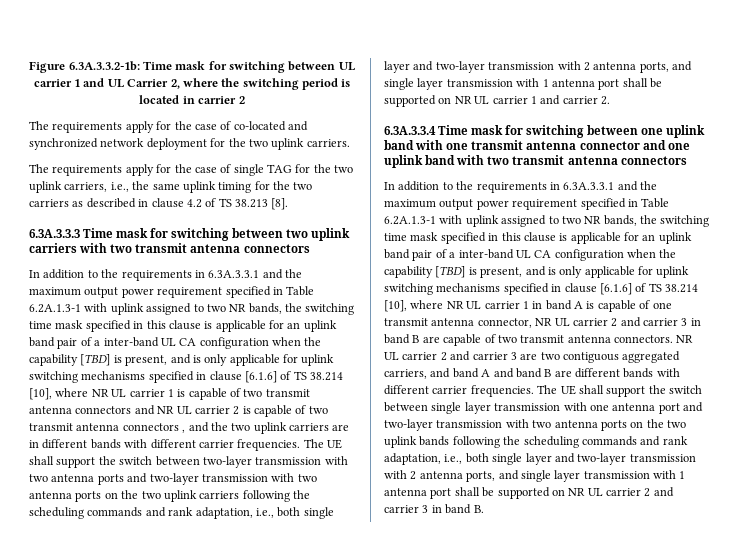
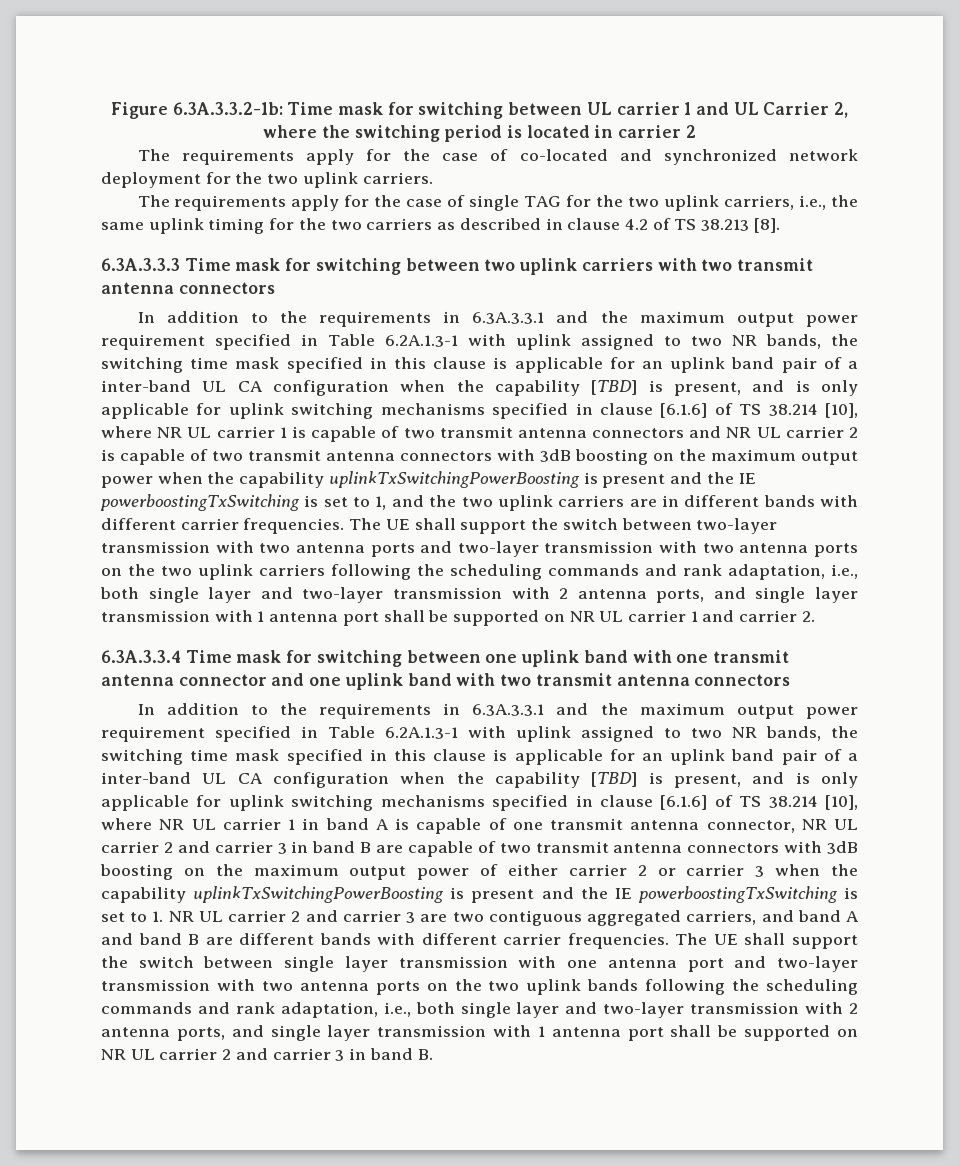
- In addition to the requirements in 6.3A.3.3.1 and the maximum output power requirement specified in Table 6.2A.1.3-1 with uplink assigned to two NR bands, the switching time mask specified in this clause is applicable for an uplink band pair of a inter-band UL CA configuration when the capability [TBD] is present, and is only applicable for uplink switching mechanisms specified in clause [6.1.6] of TS 38.214 [10], where NR UL carrier 1 is capable of two transmit antenna connectors and NR UL carrier 2 is capable of two transmit antenna connectors , and the two uplink carriers are in different bands with different carrier frequencies.
+ In addition to the requirements in 6.3A.3.3.1 and the maximum output power requirement specified in Table 6.2A.1.3-1 with uplink assigned to two NR bands, the switching time mask specified in this clause is applicable for an uplink band pair of a inter-band UL CA configuration when the capability [TBD] is present, and is only applicable for uplink switching mechanisms specified in clause [6.1.6] of TS 38.214 [10], where NR UL carrier 1 is capable of two transmit antenna connectors and NR UL carrier 2 is capable of two transmit antenna connectors with 3dB boosting on the maximum output power when the capability uplinkTxSwitchingPowerBoosting is present and the IE powerboostingTxSwitching is set to 1, and the two uplink carriers are in different bands with different carrier frequencies.
- In addition to the requirements in 6.3A.3.3.1 and the maximum output power requirement specified in Table 6.2A.1.3-1 with uplink assigned to two NR bands, the switching time mask specified in this clause is applicable for an uplink band pair of a inter-band UL CA configuration when the capability [TBD] is present, and is only applicable for uplink switching mechanisms specified in clause [6.1.6] of TS 38.214 [10], where NR UL carrier 1 in band A is capable of one transmit antenna connector, NR UL carrier 2 and carrier 3 in band B are capable of two transmit antenna connectors. NR UL carrier 2 and carrier 3 are two contiguous aggregated carriers, and band A and band B are different bands with different carrier frequencies.
+ In addition to the requirements in 6.3A.3.3.1 and the maximum output power requirement specified in Table 6.2A.1.3-1 with uplink assigned to two NR bands, the switching time mask specified in this clause is applicable for an uplink band pair of a inter-band UL CA configuration when the capability [TBD] is present, and is only applicable for uplink switching mechanisms specified in clause [6.1.6] of TS 38.214 [10], where NR UL carrier 1 in band A is capable of one transmit antenna connector, NR UL carrier 2 and carrier 3 in band B are capable of two transmit antenna connectors with 3dB boosting on the maximum output power of either carrier 2 or carrier 3 when the capability uplinkTxSwitchingPowerBoosting is present and the IE powerboostingTxSwitching is set to 1. NR UL carrier 2 and carrier 3 are two contiguous aggregated carriers, and band A and band B are different bands with different carrier frequencies.

